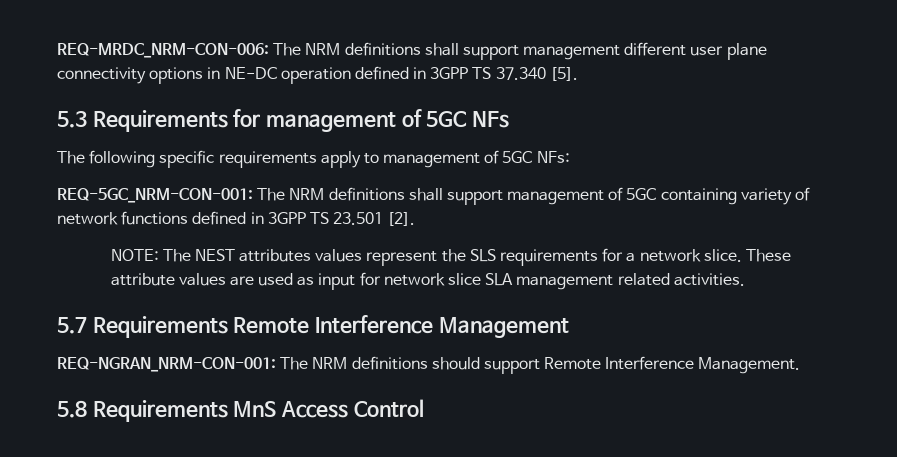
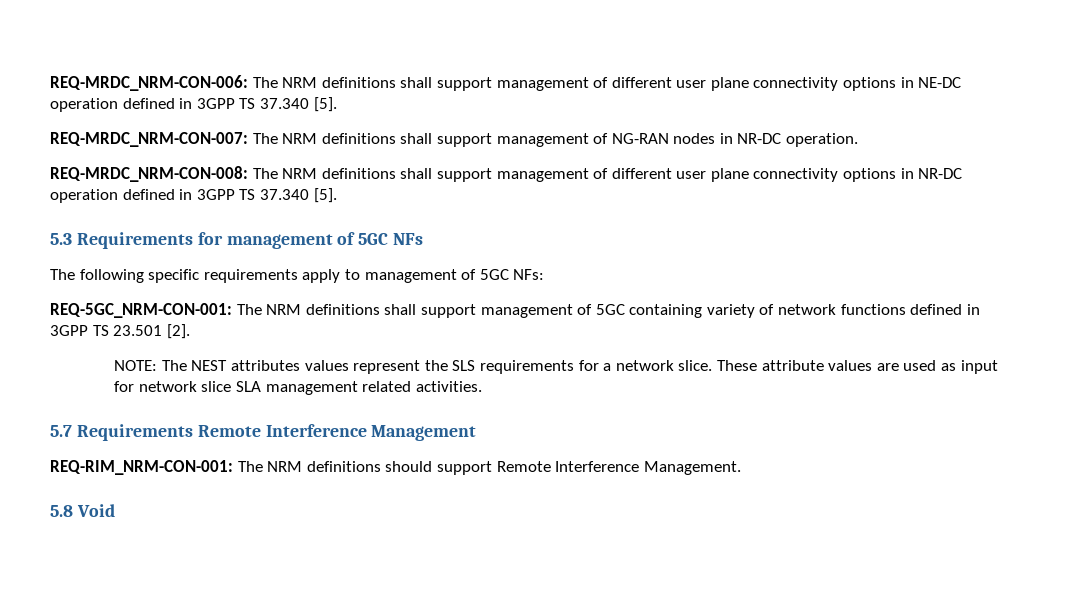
- REQ-MRDC_NRM-CON-006: The NRM definitions shall support management different user plane connectivity options in NE-DC operation defined in 3GPP TS 37.340 [5].
+ REQ-MRDC_NRM-CON-006: The NRM definitions shall support management of different user plane connectivity options in NE-DC operation defined in 3GPP TS 37.340 [5].
+ REQ-MRDC_NRM-CON-007: The NRM definitions shall support management of NG-RAN nodes in NR-DC operation.
+ REQ-MRDC_NRM-CON-008: The NRM definitions shall support management of different user plane connectivity options in NR-DC operation defined in 3GPP TS 37.340 [5].
- REQ-NGRAN_NRM-CON-001: The NRM definitions should support Remote Interference Management.
+ REQ-RIM_NRM-CON-001: The NRM definitions should support Remote Interference Management.
- 5.8 Requirements MnS Access Control
+ 5.8 Void

